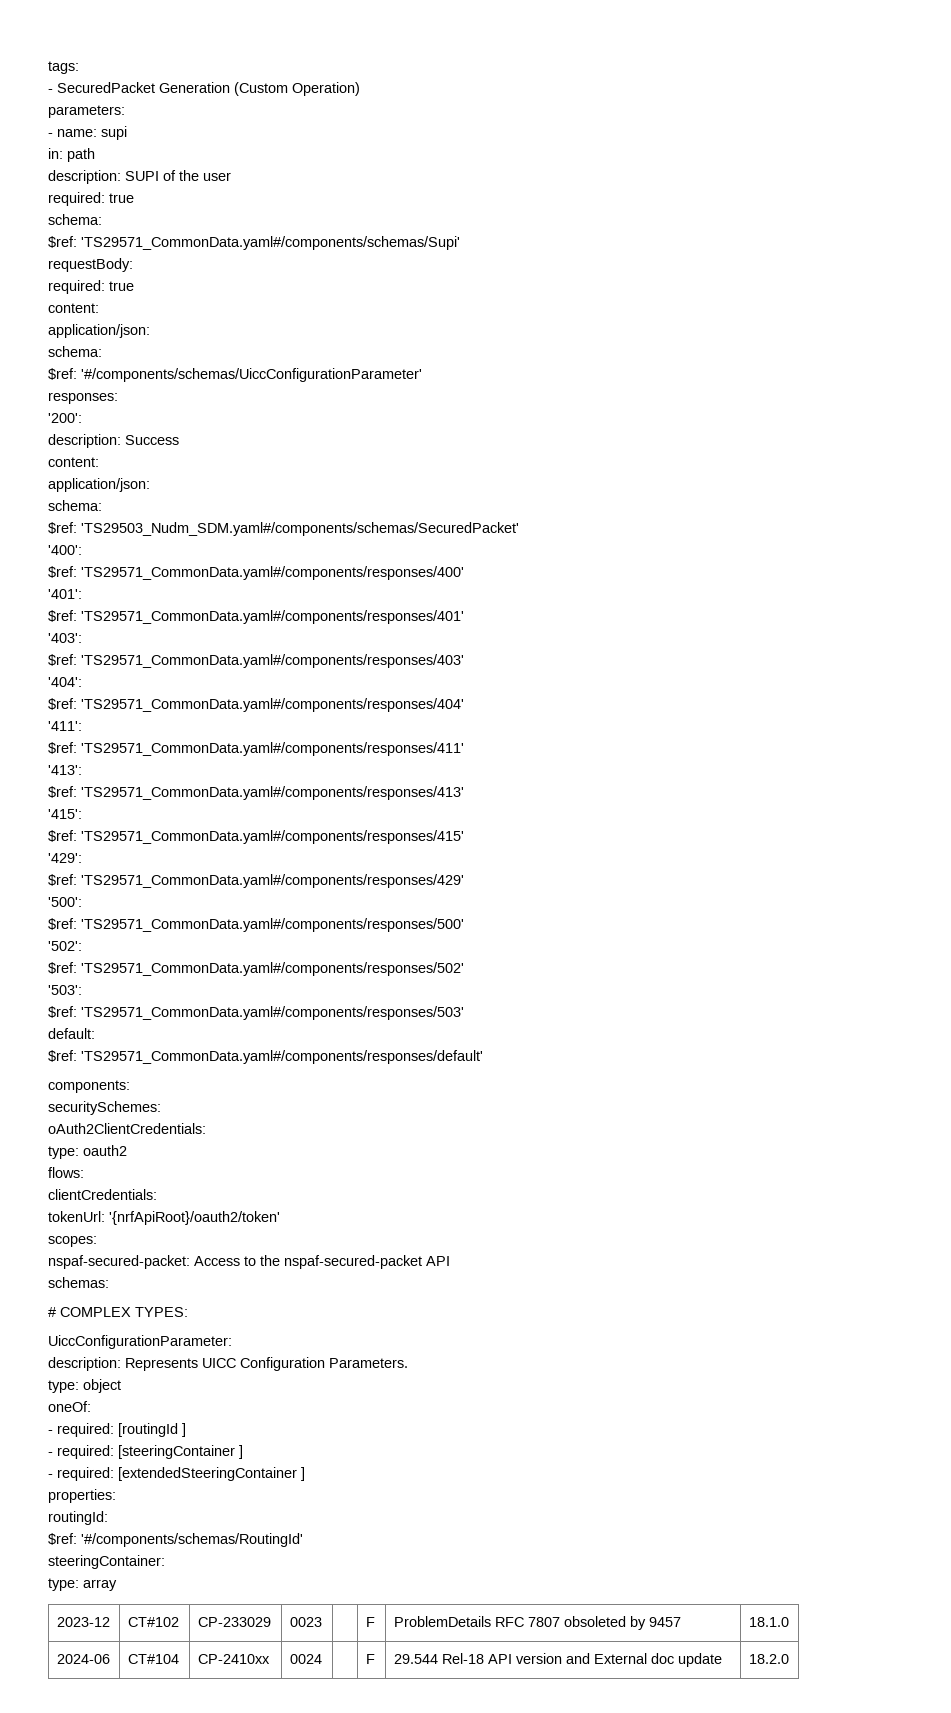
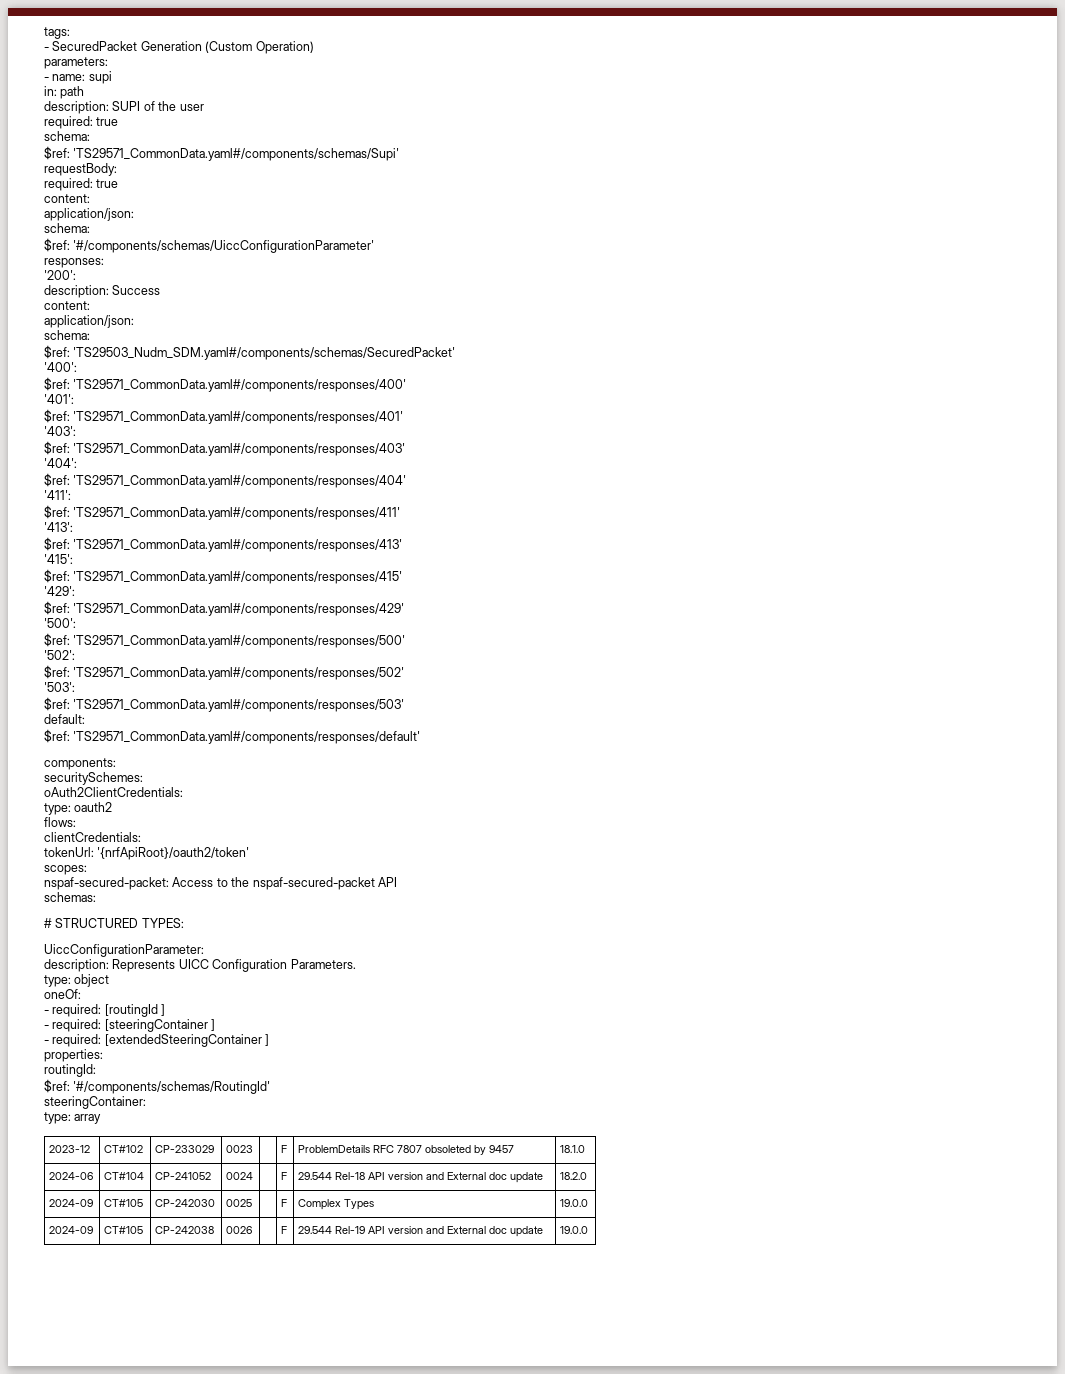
- # COMPLEX TYPES:
+ # STRUCTURED TYPES:
- 2024-06 | CT#104 | CP-2410xx | 0024 | | F | 29.544 Rel-18 API version and External doc update | 18.2.0
+ 2024-06 | CT#104 | CP-241052 | 0024 | | F | 29.544 Rel-18 API version and External doc update | 18.2.0
+ 2024-09 | CT#105 | CP-242030 | 0025 | | F | Complex Types | 19.0.0
+ 2024-09 | CT#105 | CP-242038 | 0026 | | F | 29.544 Rel-19 API version and External doc update | 19.0.0

